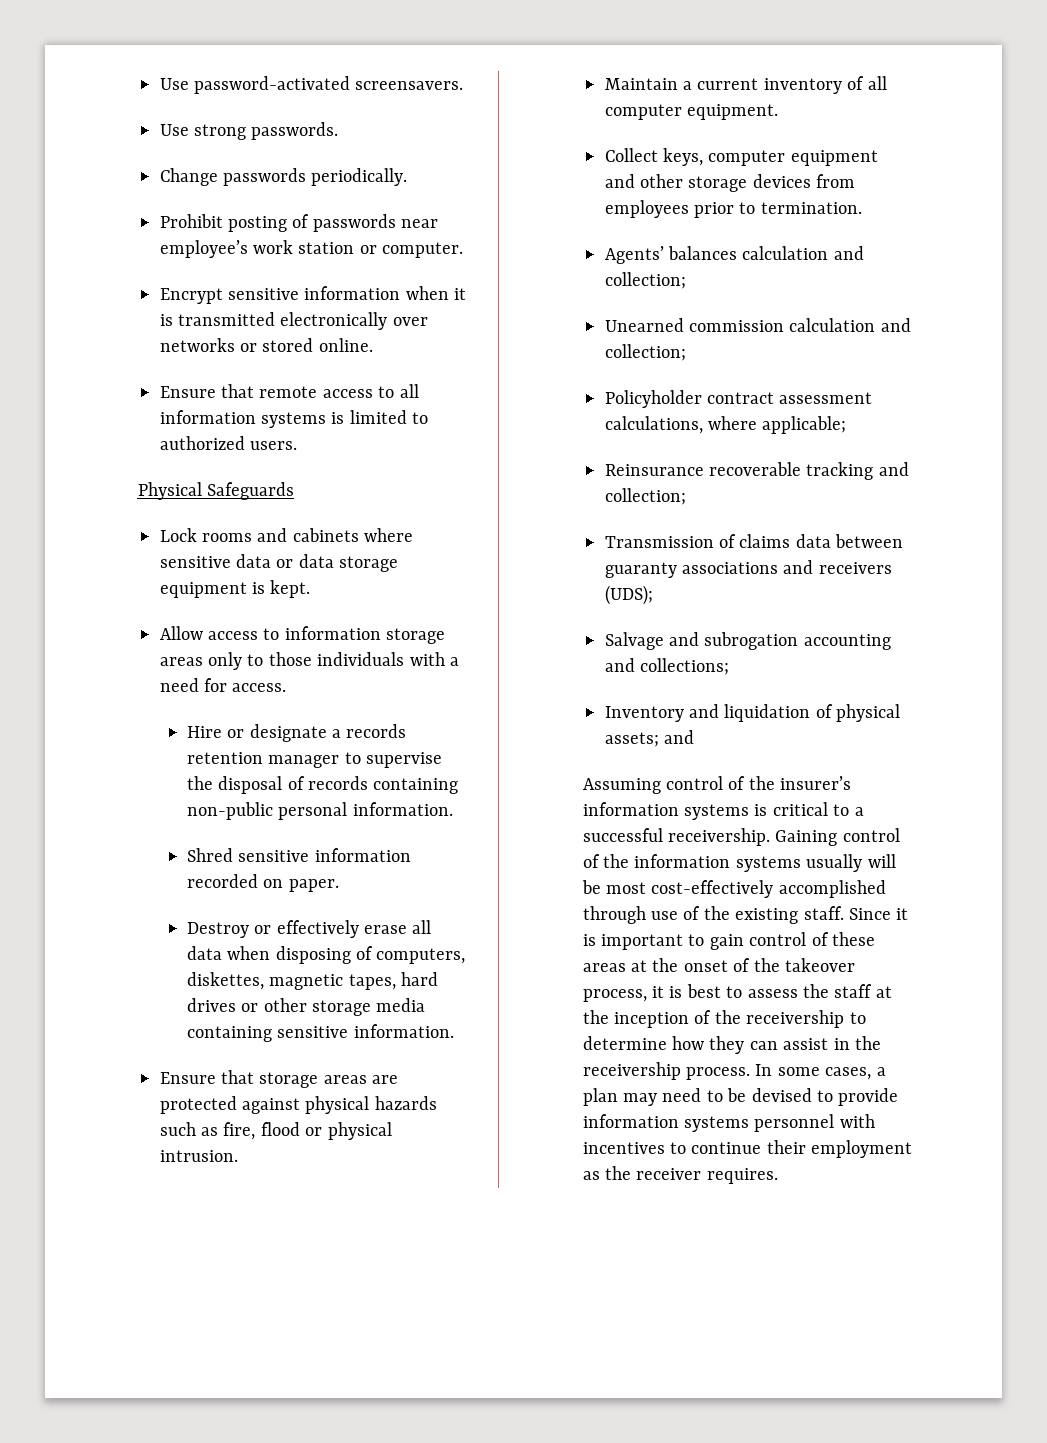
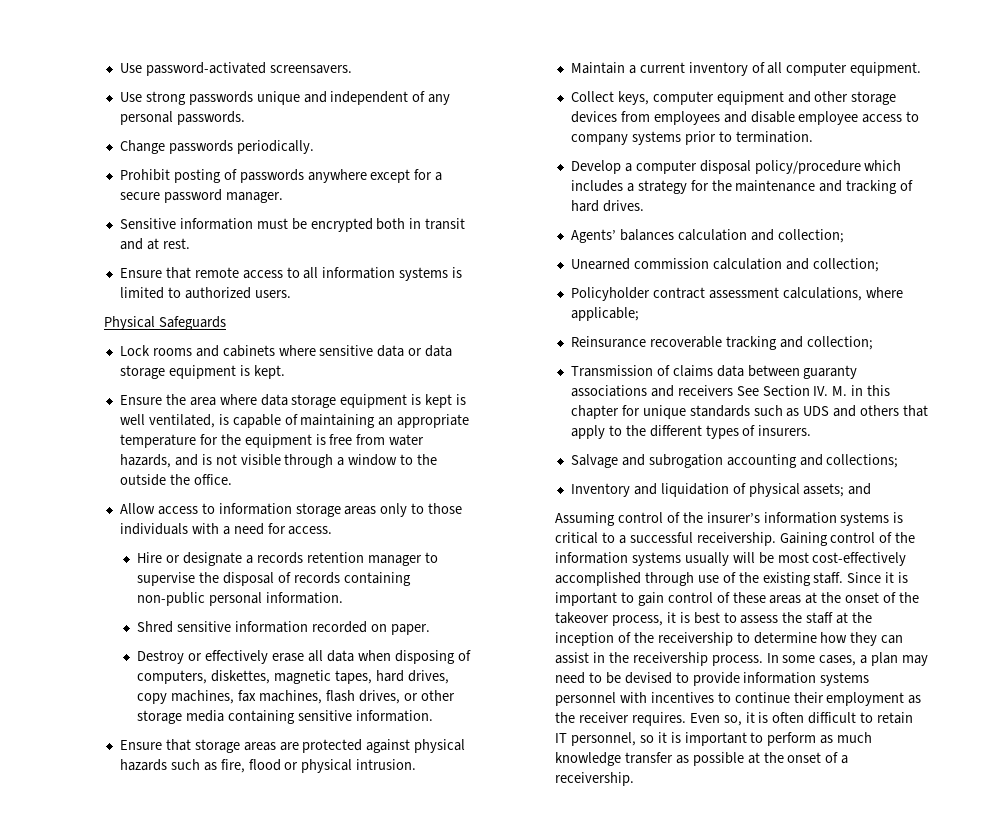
- Use strong passwords.
+ Use strong passwords unique and independent of any personal passwords.
- Prohibit posting of passwords near employee’s work station or computer.
- Encrypt sensitive information when it is transmitted electronically over networks or stored online.
+ Prohibit posting of passwords anywhere except for a secure password manager.
+ Sensitive information must be encrypted both in transit and at rest.
+ Ensure the area where data storage equipment is kept is well ventilated, is capable of maintaining an appropriate temperature for the equipment is free from water hazards, and is not visible through a window to the outside the office.
- Destroy or effectively erase all data when disposing of computers, diskettes, magnetic tapes, hard drives or other storage media containing sensitive information.
+ Destroy or effectively erase all data when disposing of computers, diskettes, magnetic tapes, hard drives, copy machines, fax machines, flash drives, or other storage media containing sensitive information.
- Collect keys, computer equipment and other storage devices from employees prior to termination.
+ Collect keys, computer equipment and other storage devices from employees and disable employee access to company systems prior to termination.
+ Develop a computer disposal policy/procedure which includes a strategy for the maintenance and tracking of hard drives.
- Transmission of claims data between guaranty associations and receivers (UDS);
+ Transmission of claims data between guaranty associations and receivers See Section IV. M. in this chapter for unique standards such as UDS and others that apply to the different types of insurers.
+ Even so, it is often difficult to retain IT personnel, so it is important to perform as much knowledge transfer as possible at the onset of a receivership.

